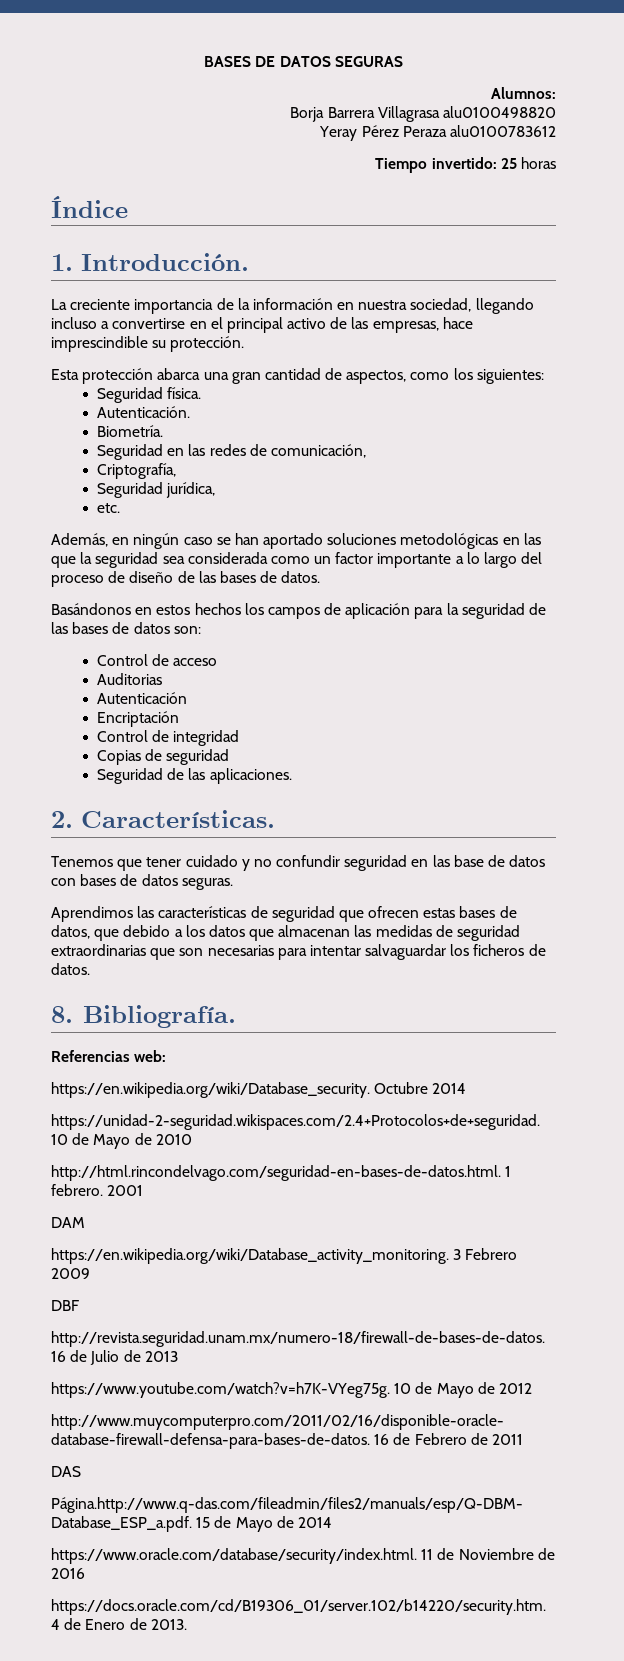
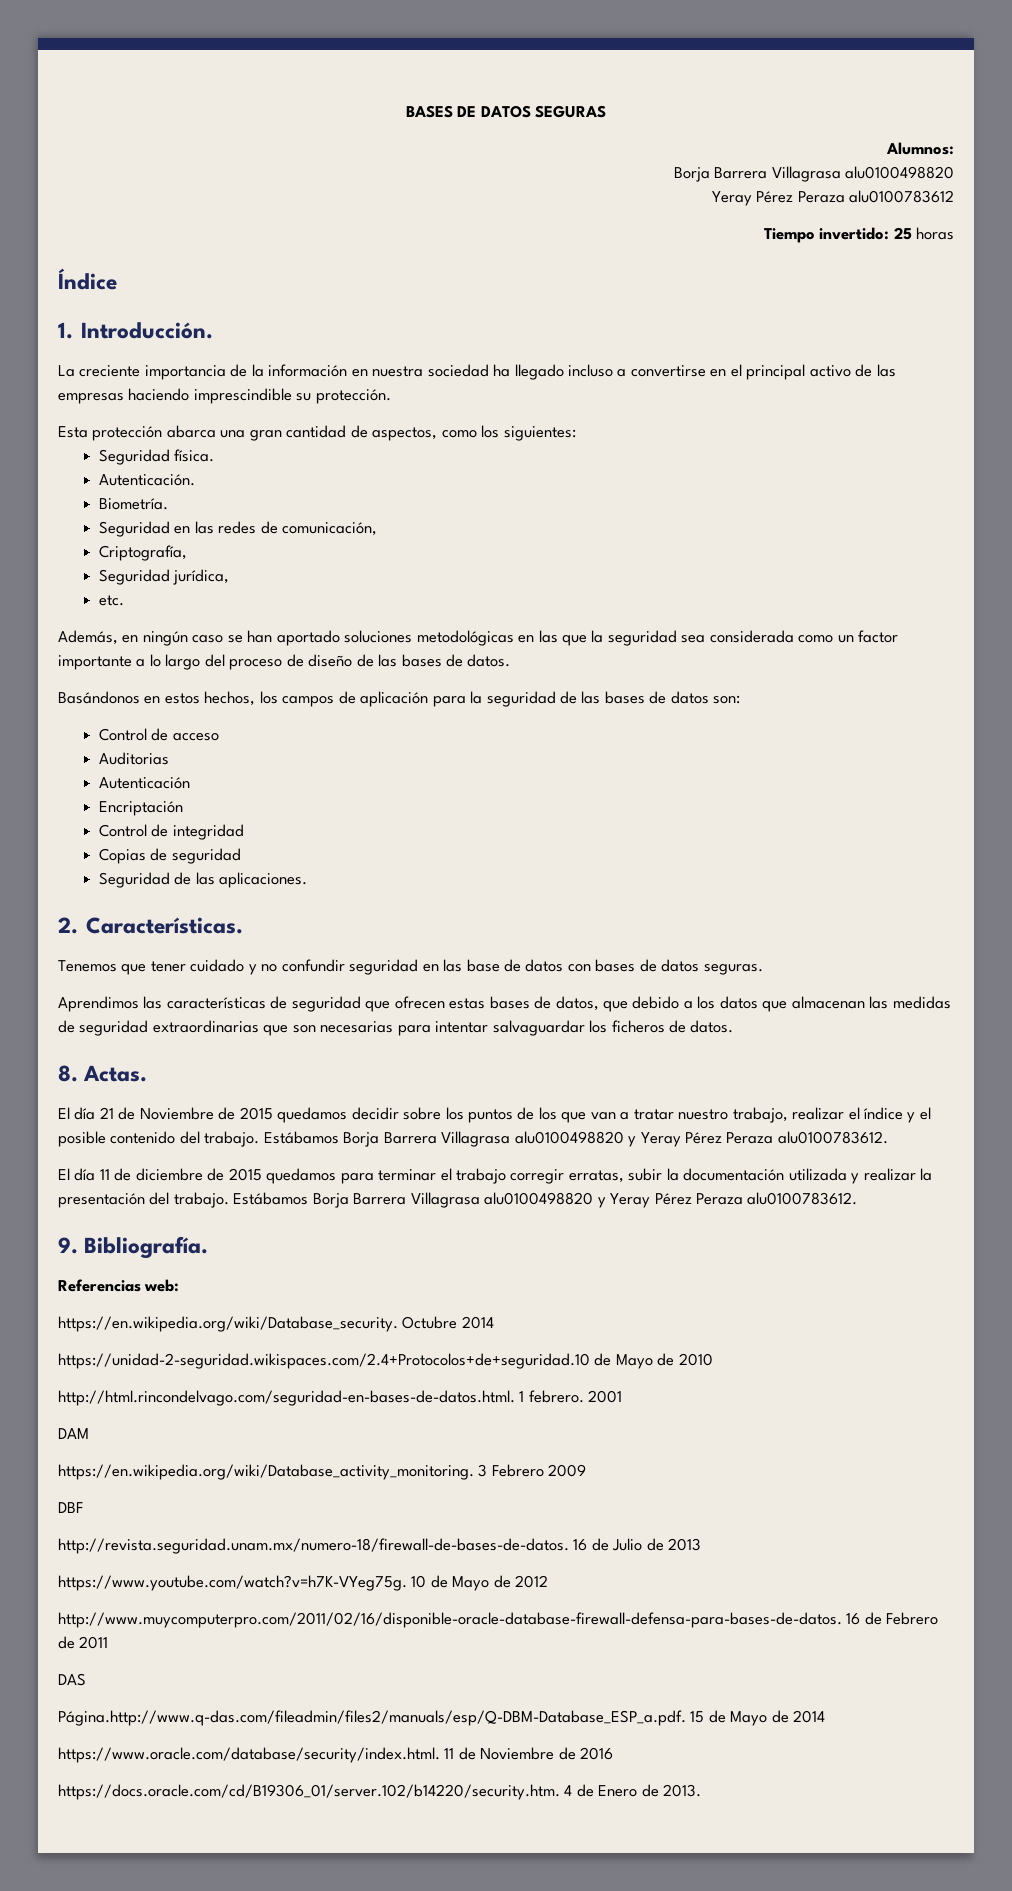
- La creciente importancia de la información en nuestra sociedad, llegando incluso a convertirse en el principal activo de las empresas, hace imprescindible su protección.
+ La creciente importancia de la información en nuestra sociedad ha llegado incluso a convertirse en el principal activo de las empresas haciendo imprescindible su protección.
- Basándonos en estos hechos los campos de aplicación para la seguridad de las bases de datos son:
+ Basándonos en estos hechos, los campos de aplicación para la seguridad de las bases de datos son:
- 8. Bibliografía.
+ 8. Actas.
+ El día 21 de Noviembre de 2015 quedamos decidir sobre los puntos de los que van a tratar nuestro trabajo, realizar el índice y el posible contenido del trabajo. Estábamos Borja Barrera Villagrasa alu0100498820 y Yeray Pérez Peraza alu0100783612.
+ El día 11 de diciembre de 2015 quedamos para terminar el trabajo corregir erratas, subir la documentación utilizada y realizar la presentación del trabajo. Estábamos Borja Barrera Villagrasa alu0100498820 y Yeray Pérez Peraza alu0100783612.
+ 9. Bibliografía.

